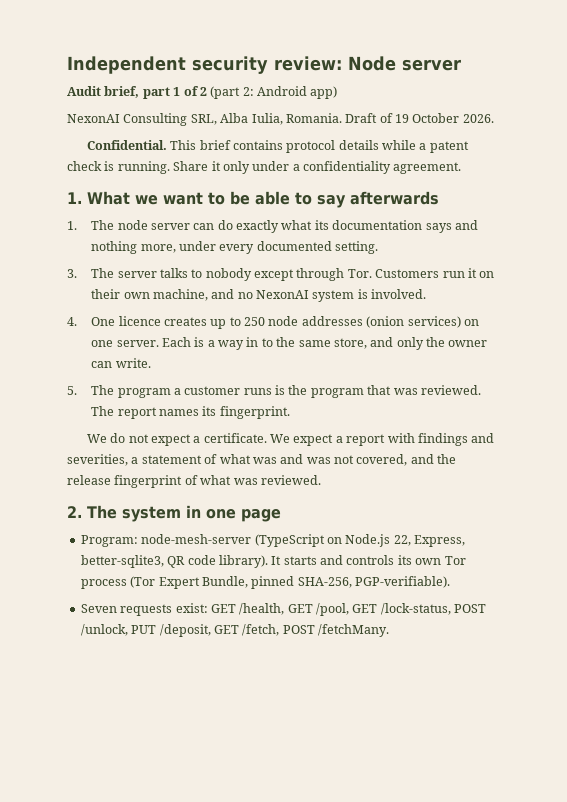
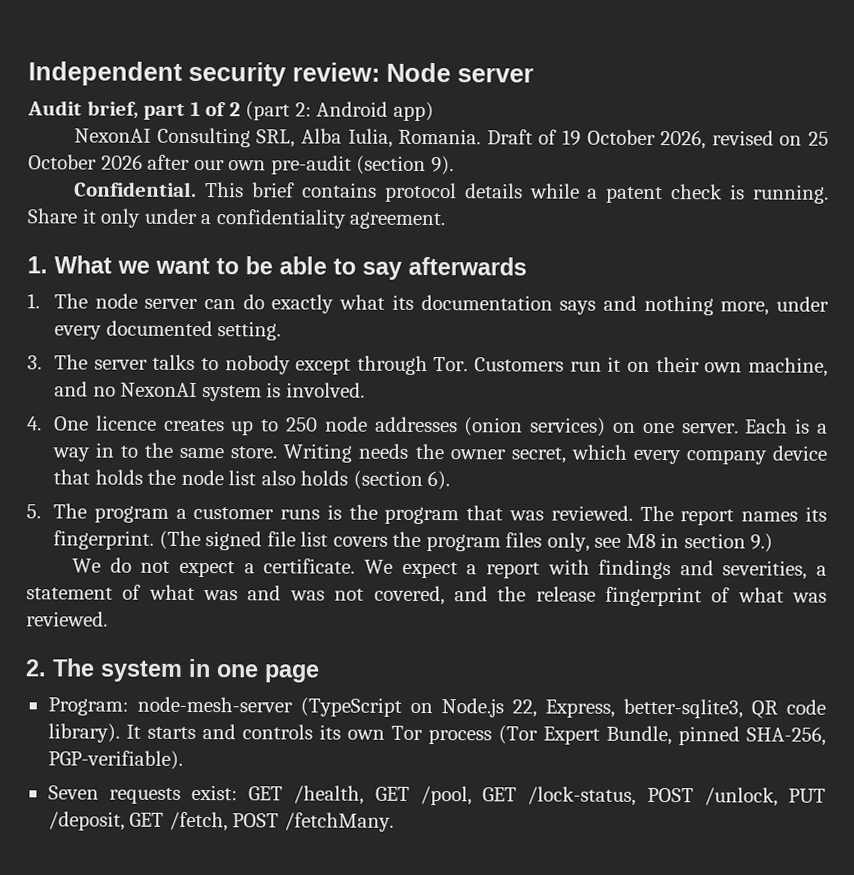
- Draft of 19 October 2026.
+ Draft of 19 October 2026, revised on 25 October 2026 after our own pre-audit (section 9).
- Each is a way in to the same store, and only the owner can write.
+ Each is a way in to the same store. Writing needs the owner secret, which every company device that holds the node list also holds (section 6).
+ (The signed file list covers the program files only, see M8 in section 9.)

